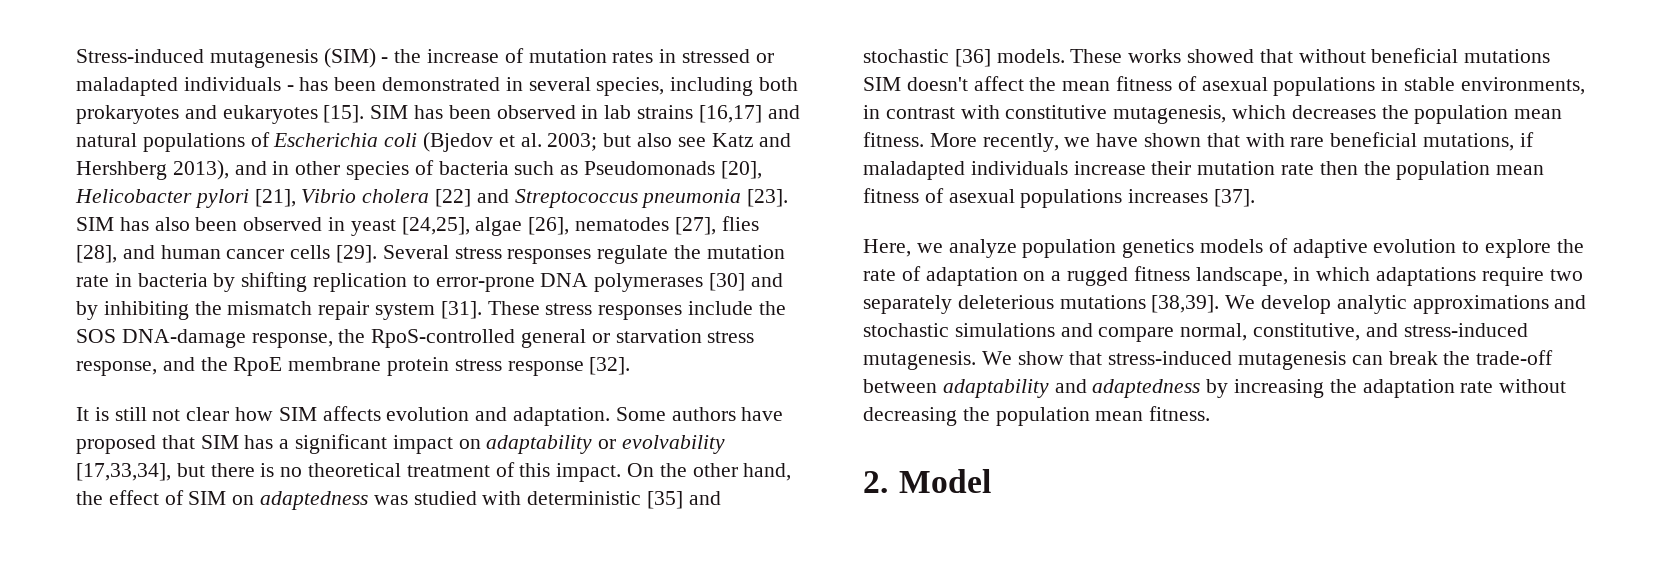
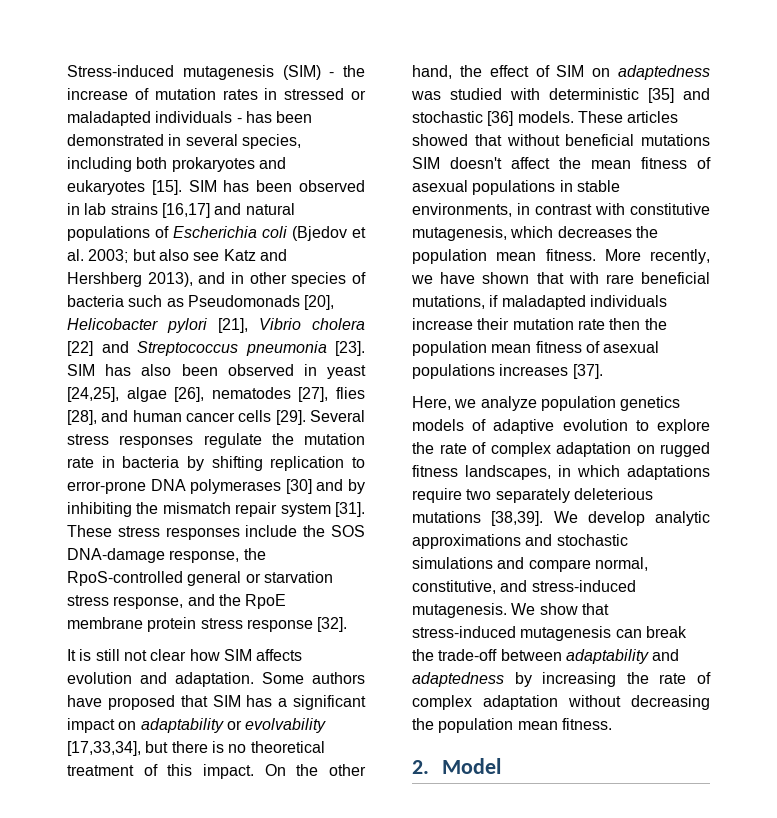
- These works showed that without beneficial mutations SIM doesn't affect the mean fitness of asexual populations in stable environments, in contrast with constitutive mutagenesis, which decreases the population mean fitness.
+ These articles showed that without beneficial mutations SIM doesn't affect the mean fitness of asexual populations in stable environments, in contrast with constitutive mutagenesis, which decreases the population mean fitness.
- Here, we analyze population genetics models of adaptive evolution to explore the rate of adaptation on a rugged fitness landscape, in which adaptations require two separately deleterious mutations [38,39].
+ Here, we analyze population genetics models of adaptive evolution to explore the rate of complex adaptation on rugged fitness landscapes, in which adaptations require two separately deleterious mutations [38,39].
- We show that stress-induced mutagenesis can break the trade-off between adaptability and adaptedness by increasing the adaptation rate without decreasing the population mean fitness.
+ We show that stress-induced mutagenesis can break the trade-off between adaptability and adaptedness by increasing the rate of complex adaptation without decreasing the population mean fitness.

